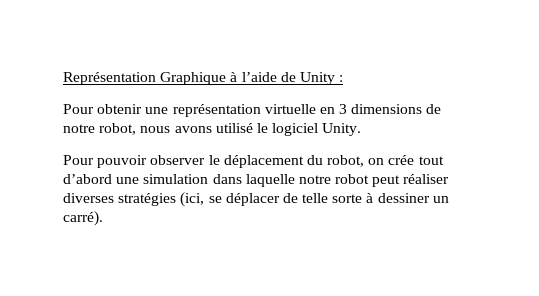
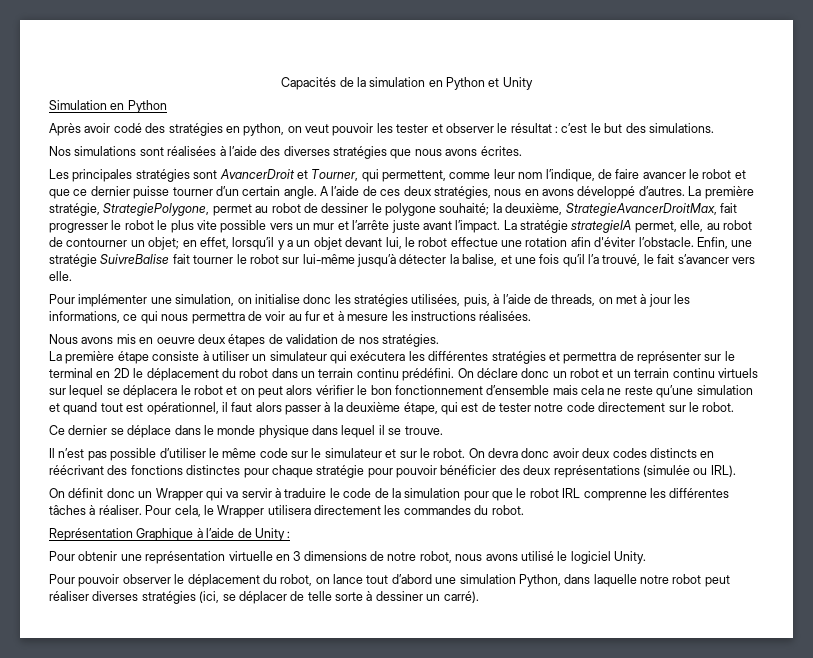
+ Capacités de la simulation en Python et Unity
+ Simulation en Python
+ Après avoir codé des stratégies en python, on veut pouvoir les tester et observer le résultat : c’est le but des simulations.
+ Nos simulations sont réalisées à l’aide des diverses stratégies que nous avons écrites.
+ Les principales stratégies sont AvancerDroit et Tourner, qui permettent, comme leur nom l’indique, de faire avancer le robot et que ce dernier puisse tourner d’un certain angle. A l’aide de ces deux stratégies, nous en avons développé d’autres. La première stratégie, StrategiePolygone, permet au robot de dessiner le polygone souhaité; la deuxième, StrategieAvancerDroitMax, fait progresser le robot le plus vite possible vers un mur et l’arrête juste avant l’impact. La stratégie strategieIA permet, elle, au robot de contourner un objet; en effet, lorsqu’il y a un objet devant lui, le robot effectue une rotation afin d'éviter l’obstacle. Enfin, une stratégie SuivreBalise fait tourner le robot sur lui-même jusqu’à détecter la balise, et une fois qu’il l’a trouvé, le fait s’avancer vers elle.
+ Pour implémenter une simulation, on initialise donc les stratégies utilisées, puis, à l’aide de threads, on met à jour les informations, ce qui nous permettra de voir au fur et à mesure les instructions réalisées.
+ Nous avons mis en oeuvre deux étapes de validation de nos stratégies.
+ La première étape consiste à utiliser un simulateur qui exécutera les différentes stratégies et permettra de représenter sur le terminal en 2D le déplacement du robot dans un terrain continu prédéfini. On déclare donc un robot et un terrain continu virtuels sur lequel se déplacera le robot et on peut alors vérifier le bon fonctionnement d’ensemble mais cela ne reste qu’une simulation et quand tout est opérationnel, il faut alors passer à la deuxième étape, qui est de tester notre code directement sur le robot.
+ Ce dernier se déplace dans le monde physique dans lequel il se trouve.
+ Il n’est pas possible d’utiliser le même code sur le simulateur et sur le robot. On devra donc avoir deux codes distincts en réécrivant des fonctions distinctes pour chaque stratégie pour pouvoir bénéficier des deux représentations (simulée ou IRL).
+ On définit donc un Wrapper qui va servir à traduire le code de la simulation pour que le robot IRL comprenne les différentes tâches à réaliser. Pour cela, le Wrapper utilisera directement les commandes du robot.
- Pour pouvoir observer le déplacement du robot, on crée tout d’abord une simulation dans laquelle notre robot peut réaliser diverses stratégies (ici, se déplacer de telle sorte à dessiner un carré).
+ Pour pouvoir observer le déplacement du robot, on lance tout d’abord une simulation Python, dans laquelle notre robot peut réaliser diverses stratégies (ici, se déplacer de telle sorte à dessiner un carré).

